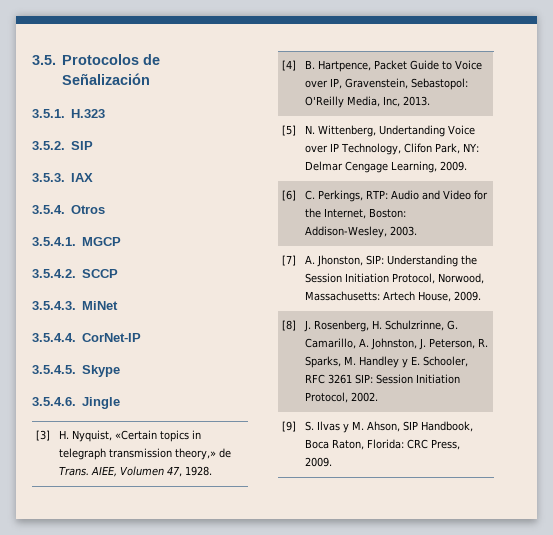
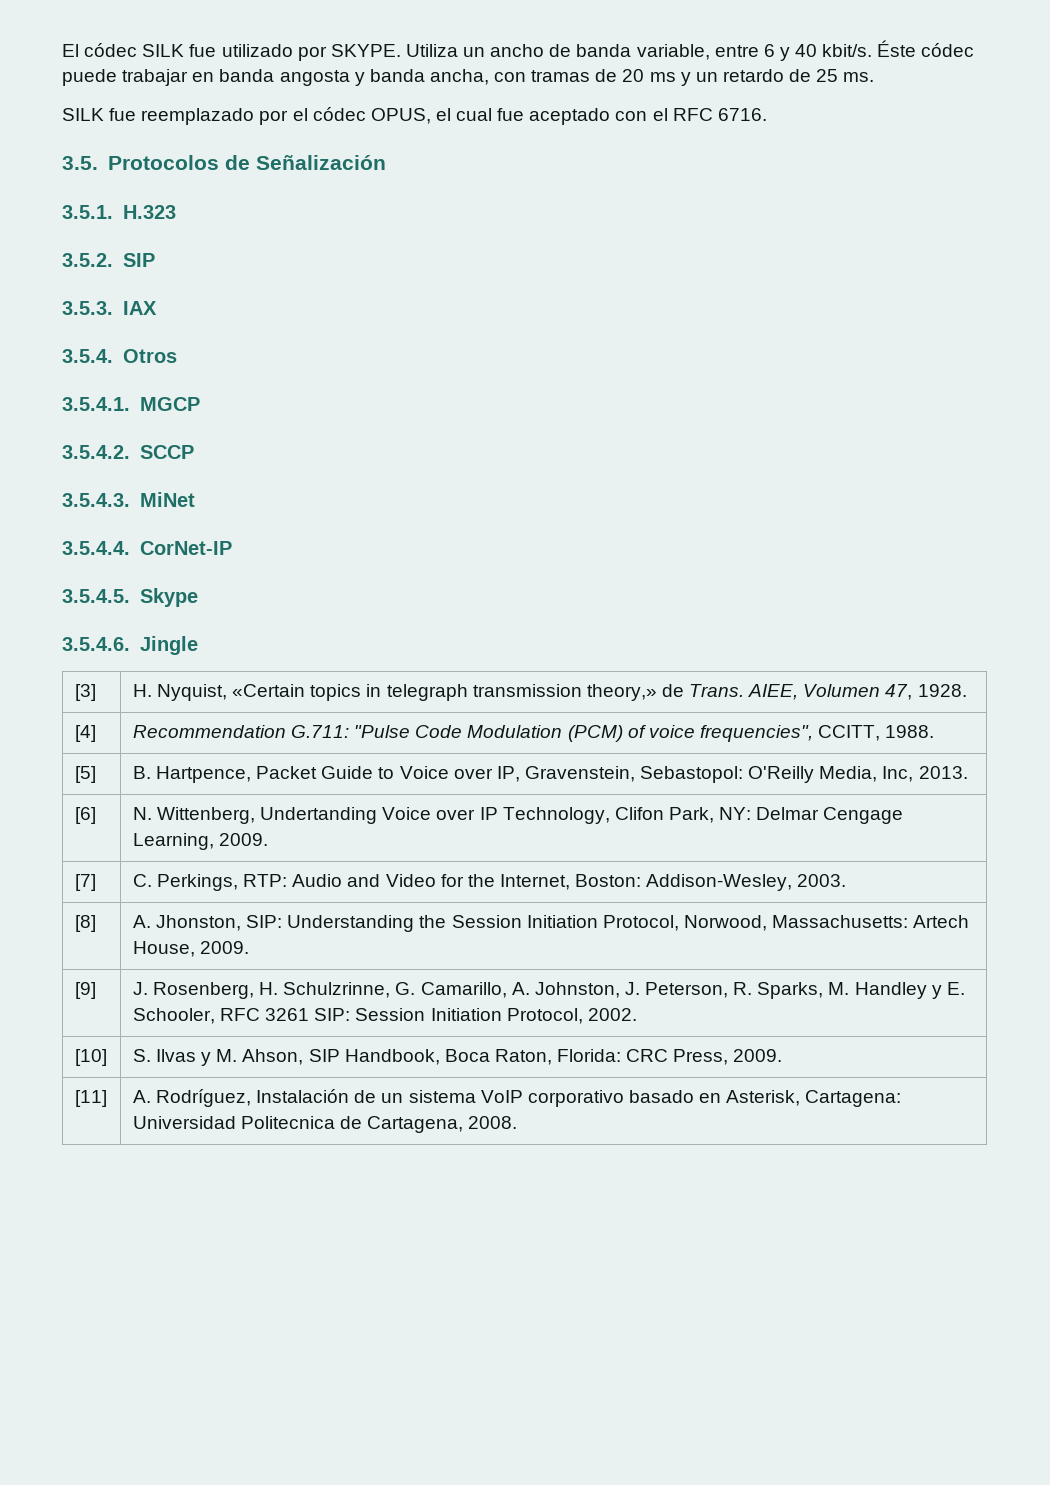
+ El códec SILK fue utilizado por SKYPE. Utiliza un ancho de banda variable, entre 6 y 40 kbit/s. Éste códec puede trabajar en banda angosta y banda ancha, con tramas de 20 ms y un retardo de 25 ms.
+ SILK fue reemplazado por el códec OPUS, el cual fue aceptado con el RFC 6716.
- [4] | B. Hartpence, Packet Guide to Voice over IP, Gravenstein, Sebastopol: O'Reilly Media, Inc, 2013.
+ [4] | Recommendation G.711: "Pulse Code Modulation (PCM) of voice frequencies", CCITT, 1988.
+ [5] | B. Hartpence, Packet Guide to Voice over IP, Gravenstein, Sebastopol: O'Reilly Media, Inc, 2013.
- [5] | N. Wittenberg, Undertanding Voice over IP Technology, Clifon Park, NY: Delmar Cengage Learning, 2009.
+ [6] | N. Wittenberg, Undertanding Voice over IP Technology, Clifon Park, NY: Delmar Cengage Learning, 2009.
- [6] | C. Perkings, RTP: Audio and Video for the Internet, Boston: Addison-Wesley, 2003.
+ [7] | C. Perkings, RTP: Audio and Video for the Internet, Boston: Addison-Wesley, 2003.
- [7] | A. Jhonston, SIP: Understanding the Session Initiation Protocol, Norwood, Massachusetts: Artech House, 2009.
+ [8] | A. Jhonston, SIP: Understanding the Session Initiation Protocol, Norwood, Massachusetts: Artech House, 2009.
- [8] | J. Rosenberg, H. Schulzrinne, G. Camarillo, A. Johnston, J. Peterson, R. Sparks, M. Handley y E. Schooler, RFC 3261 SIP: Session Initiation Protocol, 2002.
+ [9] | J. Rosenberg, H. Schulzrinne, G. Camarillo, A. Johnston, J. Peterson, R. Sparks, M. Handley y E. Schooler, RFC 3261 SIP: Session Initiation Protocol, 2002.
- [9] | S. Ilvas y M. Ahson, SIP Handbook, Boca Raton, Florida: CRC Press, 2009.
+ [10] | S. Ilvas y M. Ahson, SIP Handbook, Boca Raton, Florida: CRC Press, 2009.
+ [11] | A. Rodríguez, Instalación de un sistema VoIP corporativo basado en Asterisk, Cartagena: Universidad Politecnica de Cartagena, 2008.

